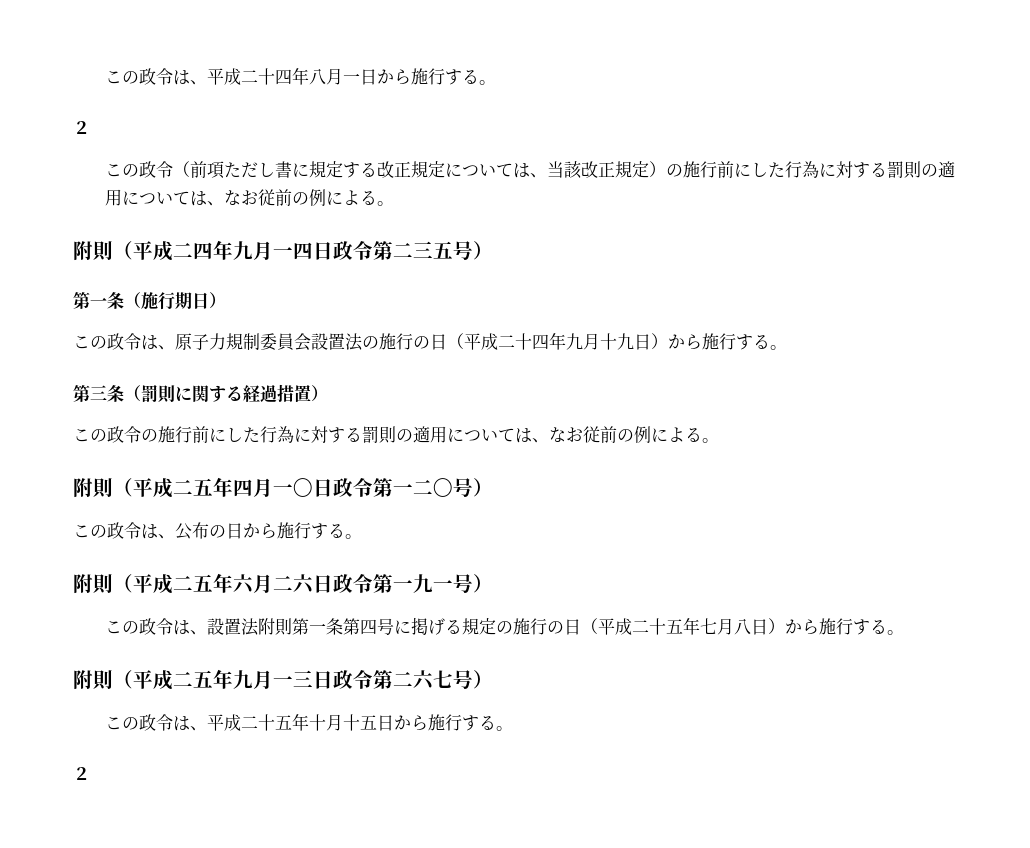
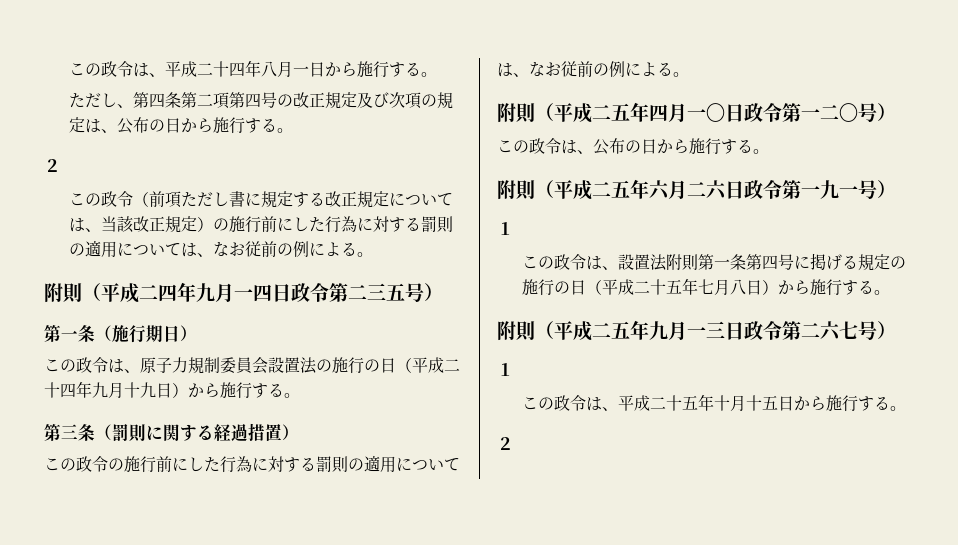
+ ただし、第四条第二項第四号の改正規定及び次項の規定は、公布の日から施行する。
  附則（平成二五年六月二六日政令第一九一号）
+ １
  附則（平成二五年九月一三日政令第二六七号）
+ １

